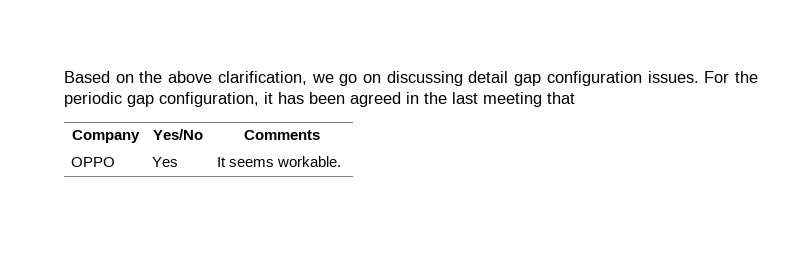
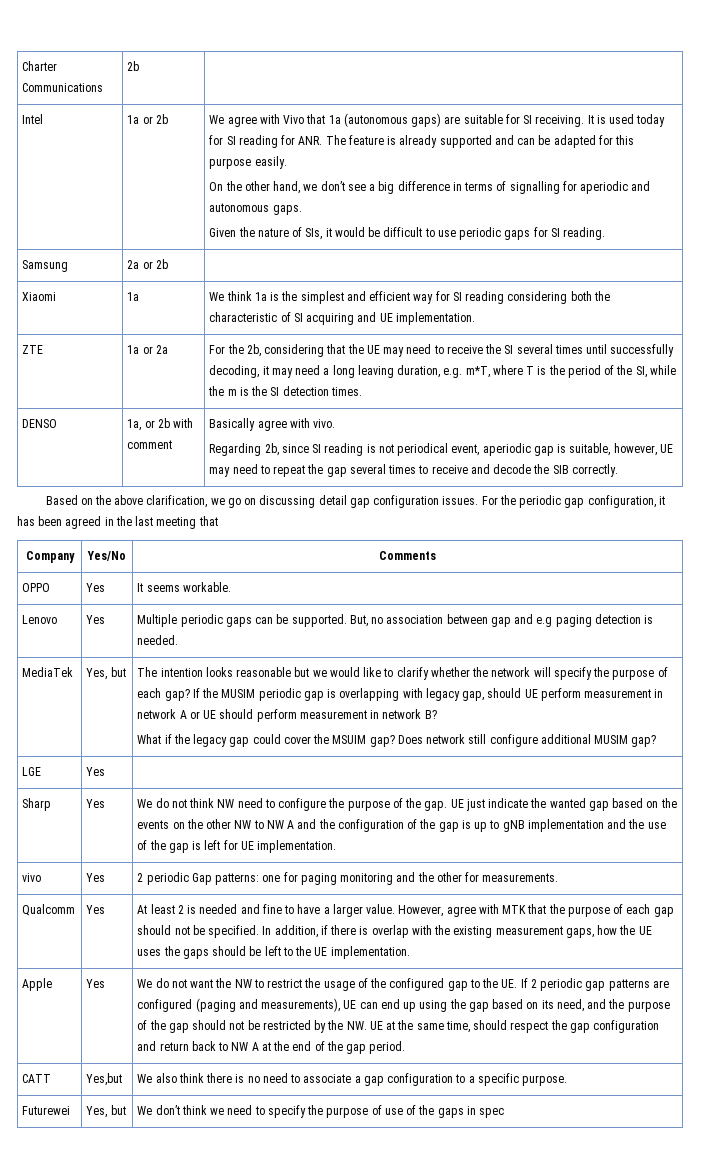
+ Charter Communications | 2b |
+ Intel | 1a or 2b | We agree with Vivo that 1a (autonomous gaps) are suitable for SI receiving. It is used today for SI reading for ANR. The feature is already supported and can be adapted for this purpose easily.
+ On the other hand, we don’t see a big difference in terms of signalling for aperiodic and autonomous gaps.
+ Given the nature of SIs, it would be difficult to use periodic gaps for SI reading.
+ Samsung | 2a or 2b |
+ Xiaomi | 1a | We think 1a is the simplest and efficient way for SI reading considering both the characteristic of SI acquiring and UE implementation.
+ ZTE | 1a or 2a | For the 2b, considering that the UE may need to receive the SI several times until successfully decoding, it may need a long leaving duration, e.g. m*T, where T is the period of the SI, while the m is the SI detection times.
+ DENSO | 1a, or 2b with comment | Basically agree with vivo.
+ Regarding 2b, since SI reading is not periodical event, aperiodic gap is suitable, however, UE may need to repeat the gap several times to receive and decode the SIB correctly.
+ Lenovo | Yes | Multiple periodic gaps can be supported. But, no association between gap and e.g paging detection is needed.
+ MediaTek | Yes, but | The intention looks reasonable but we would like to clarify whether the network will specify the purpose of each gap? If the MUSIM periodic gap is overlapping with legacy gap, should UE perform measurement in network A or UE should perform measurement in network B?
+ What if the legacy gap could cover the MSUIM gap? Does network still configure additional MUSIM gap?
+ LGE | Yes |
+ Sharp | Yes | We do not think NW need to configure the purpose of the gap. UE just indicate the wanted gap based on the events on the other NW to NW A and the configuration of the gap is up to gNB implementation and the use of the gap is left for UE implementation.
+ vivo | Yes | 2 periodic Gap patterns: one for paging monitoring and the other for measurements.
+ Qualcomm | Yes | At least 2 is needed and fine to have a larger value. However, agree with MTK that the purpose of each gap should not be specified. In addition, if there is overlap with the existing measurement gaps, how the UE uses the gaps should be left to the UE implementation.
+ Apple | Yes | We do not want the NW to restrict the usage of the configured gap to the UE. If 2 periodic gap patterns are configured (paging and measurements), UE can end up using the gap based on its need, and the purpose of the gap should not be restricted by the NW. UE at the same time, should respect the gap configuration and return back to NW A at the end of the gap period.
+ CATT | Yes,but | We also think there is no need to associate a gap configuration to a specific purpose.
+ Futurewei | Yes, but | We don’t think we need to specify the purpose of use of the gaps in spec

